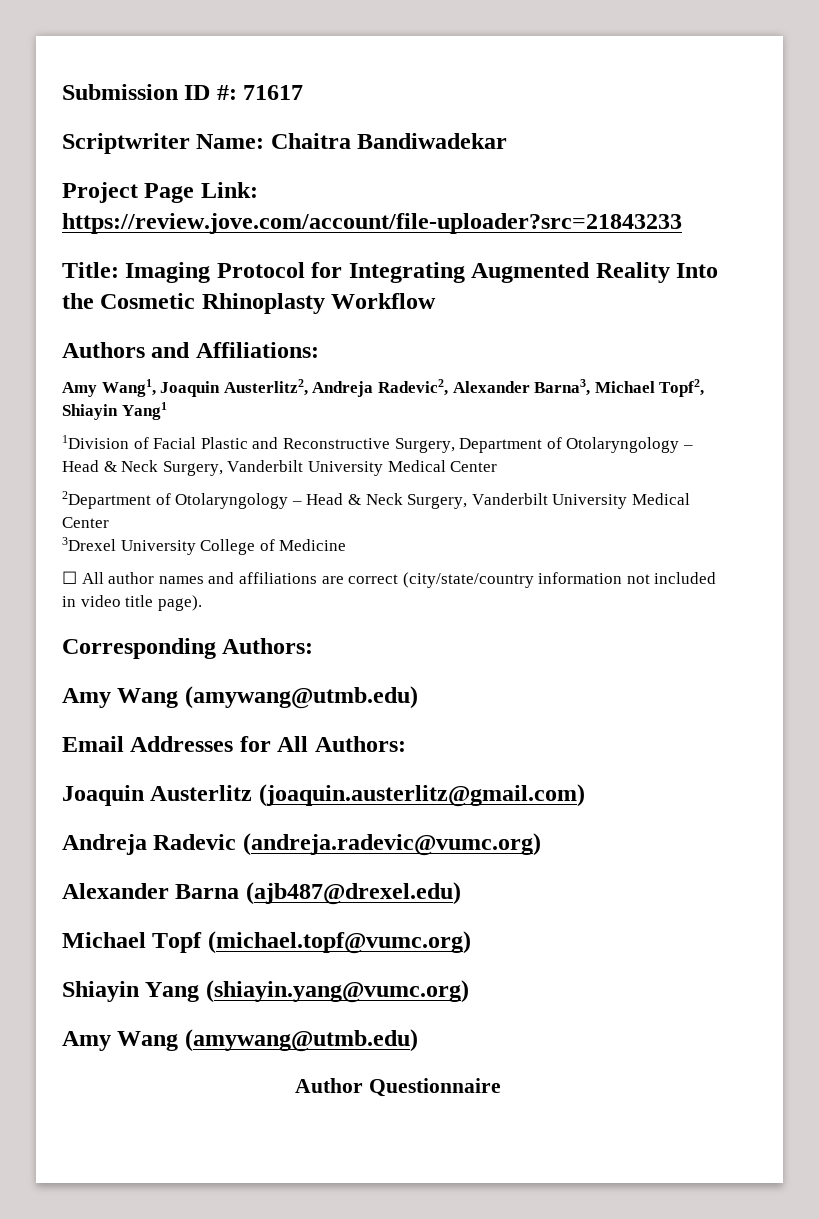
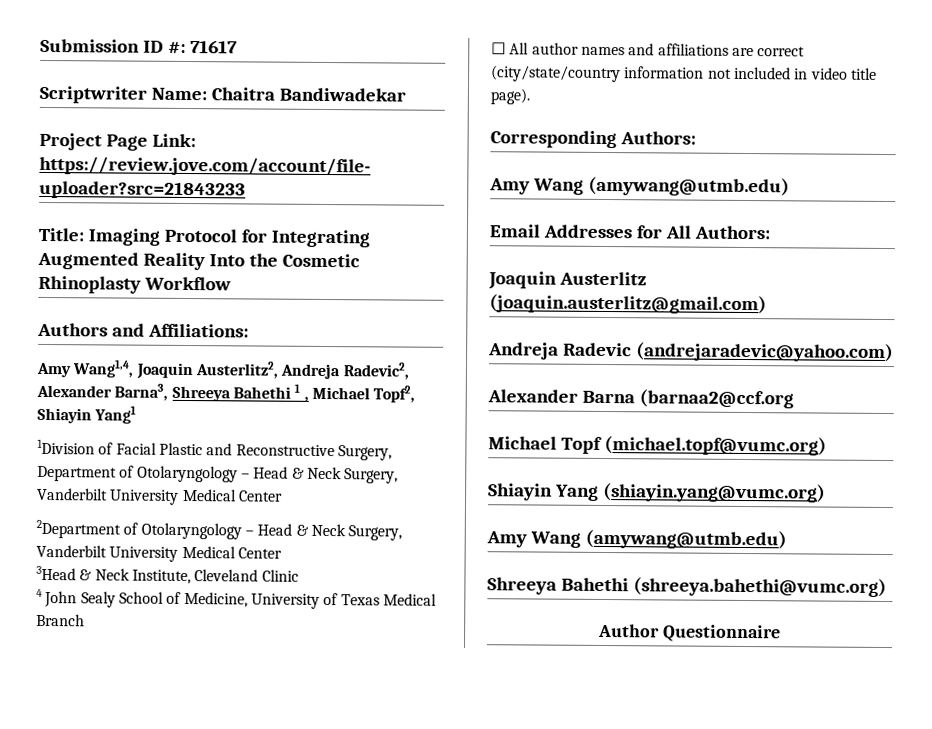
- Amy Wang1, Joaquin Austerlitz2, Andreja Radevic2, Alexander Barna3, Michael Topf2, Shiayin Yang1
+ Amy Wang1,4, Joaquin Austerlitz2, Andreja Radevic2, Alexander Barna3, Shreeya Bahethi 1 , Michael Topf2, Shiayin Yang1
- 3Drexel University College of Medicine
+ 3Head & Neck Institute, Cleveland Clinic
+ 4 John Sealy School of Medicine, University of Texas Medical Branch
- Andreja Radevic (andreja.radevic@vumc.org)
+ Andreja Radevic (andrejaradevic@yahoo.com)
- Alexander Barna (ajb487@drexel.edu)
+ Alexander Barna (barnaa2@ccf.org
+ Shreeya Bahethi (shreeya.bahethi@vumc.org)

